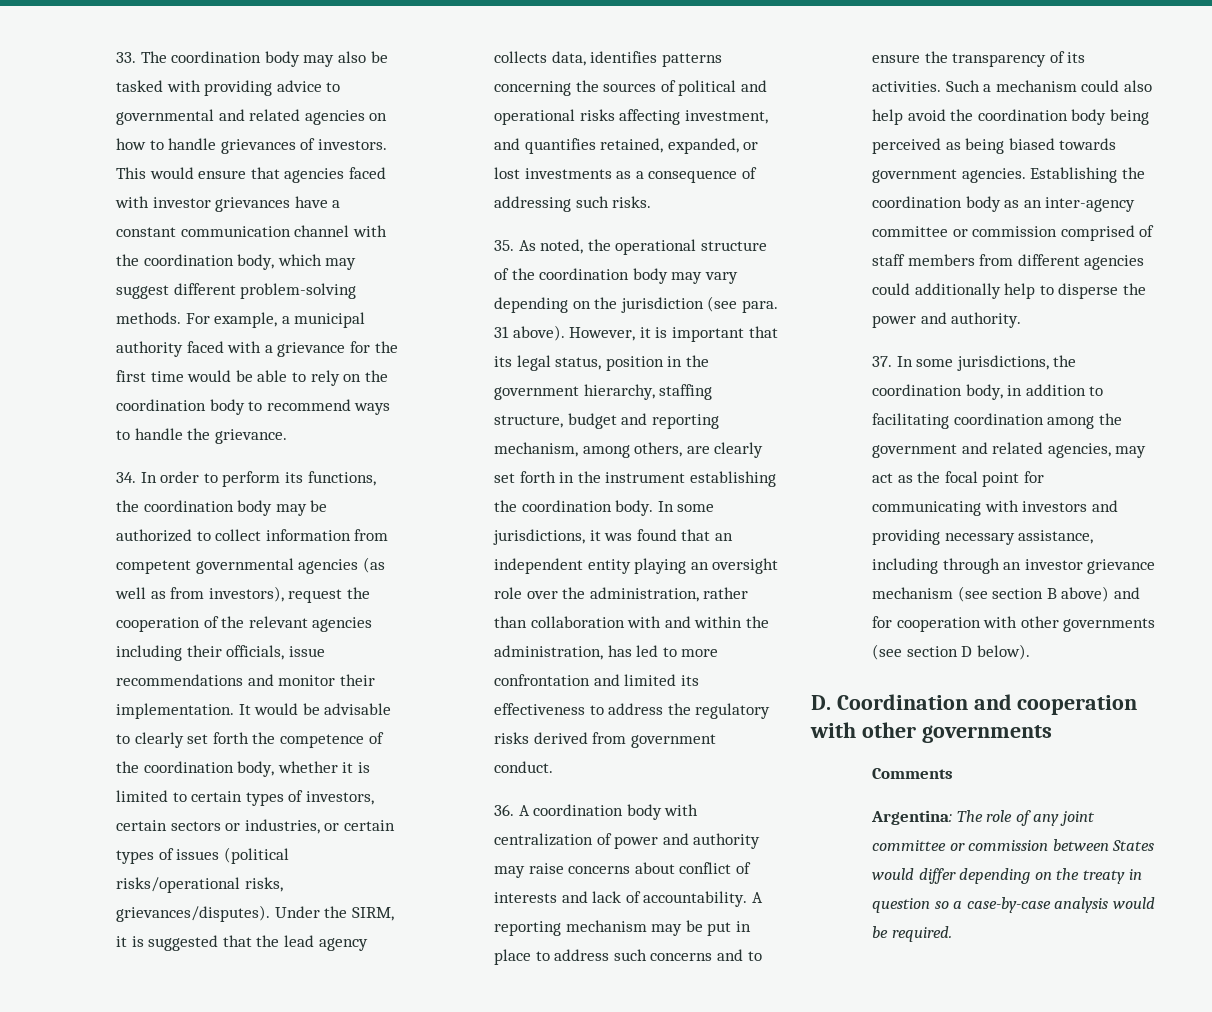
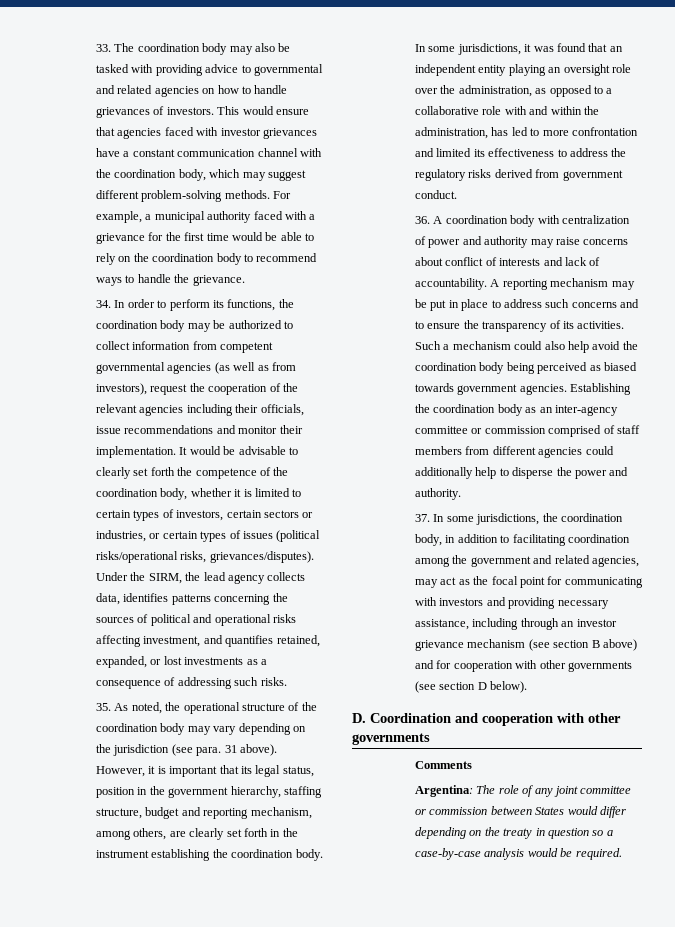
- Under the SIRM, it is suggested that the lead agency collects data, identifies patterns concerning the sources of political and operational risks affecting investment, and quantifies retained, expanded, or lost investments as a consequence of addressing such risks.
+ Under the SIRM, the lead agency collects data, identifies patterns concerning the sources of political and operational risks affecting investment, and quantifies retained, expanded, or lost investments as a consequence of addressing such risks.
- In some jurisdictions, it was found that an independent entity playing an oversight role over the administration, rather than collaboration with and within the administration, has led to more confrontation and limited its effectiveness to address the regulatory risks derived from government conduct.
+ In some jurisdictions, it was found that an independent entity playing an oversight role over the administration, as opposed to a collaborative role with and within the administration, has led to more confrontation and limited its effectiveness to address the regulatory risks derived from government conduct.
- Such a mechanism could also help avoid the coordination body being perceived as being biased towards government agencies.
+ Such a mechanism could also help avoid the coordination body being perceived as biased towards government agencies.

